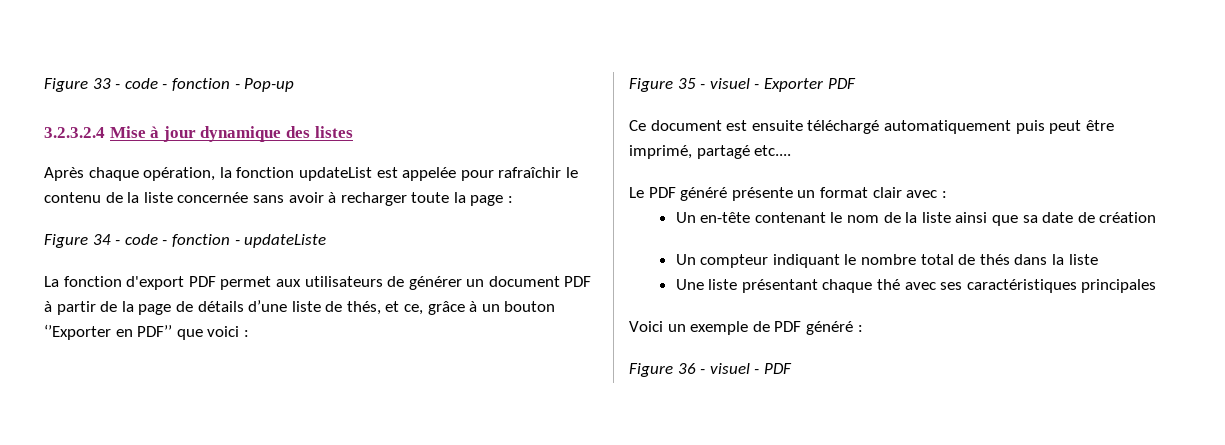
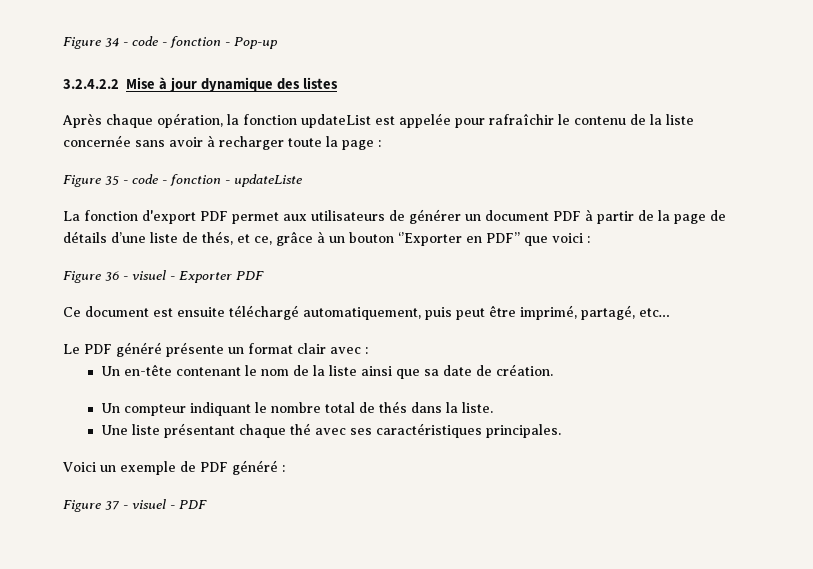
- Figure 33 - code - fonction - Pop-up
+ Figure 34 - code - fonction - Pop-up
- 3.2.3.2.4 Mise à jour dynamique des listes
+ 3.2.4.2.2 Mise à jour dynamique des listes
- Figure 34 - code - fonction - updateListe
+ Figure 35 - code - fonction - updateListe
- Figure 35 - visuel - Exporter PDF
+ Figure 36 - visuel - Exporter PDF
- Ce document est ensuite téléchargé automatiquement puis peut être imprimé, partagé etc....
+ Ce document est ensuite téléchargé automatiquement, puis peut être imprimé, partagé, etc…
- Un en-tête contenant le nom de la liste ainsi que sa date de création
+ Un en-tête contenant le nom de la liste ainsi que sa date de création.
- Un compteur indiquant le nombre total de thés dans la liste
+ Un compteur indiquant le nombre total de thés dans la liste.
- Une liste présentant chaque thé avec ses caractéristiques principales
+ Une liste présentant chaque thé avec ses caractéristiques principales.
- Figure 36 - visuel - PDF
+ Figure 37 - visuel - PDF

